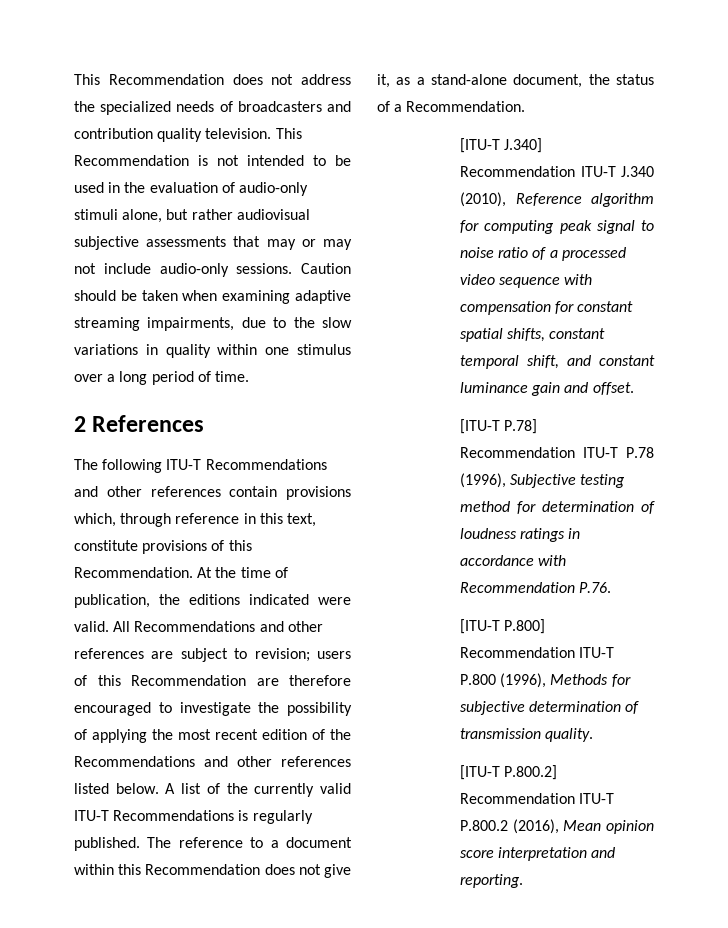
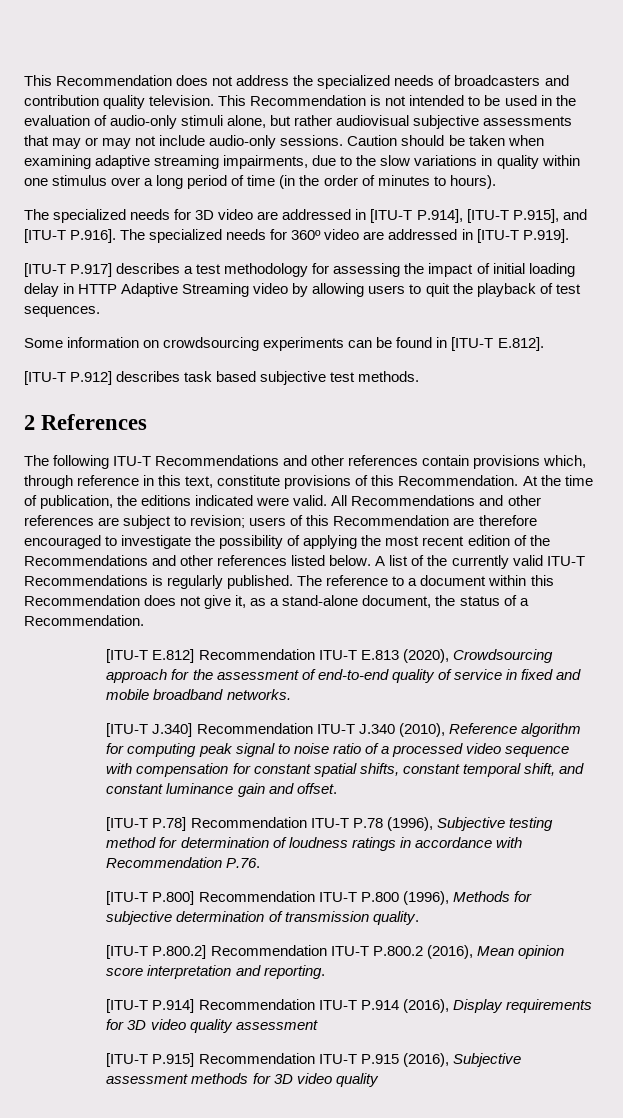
- Caution should be taken when examining adaptive streaming impairments, due to the slow variations in quality within one stimulus over a long period of time.
+ Caution should be taken when examining adaptive streaming impairments, due to the slow variations in quality within one stimulus over a long period of time (in the order of minutes to hours).
+ The specialized needs for 3D video are addressed in [ITU-T P.914], [ITU-T P.915], and [ITU-T P.916]. The specialized needs for 360º video are addressed in [ITU-T P.919].
+ [ITU-T P.917] describes a test methodology for assessing the impact of initial loading delay in HTTP Adaptive Streaming video by allowing users to quit the playback of test sequences.
+ Some information on crowdsourcing experiments can be found in [ITU-T E.812].
+ [ITU-T P.912] describes task based subjective test methods.
+ [ITU-T E.812] Recommendation ITU-T E.813 (2020), Crowdsourcing approach for the assessment of end-to-end quality of service in fixed and mobile broadband networks.
+ [ITU-T P.914] Recommendation ITU-T P.914 (2016), Display requirements for 3D video quality assessment
+ [ITU-T P.915] Recommendation ITU-T P.915 (2016), Subjective assessment methods for 3D video quality

